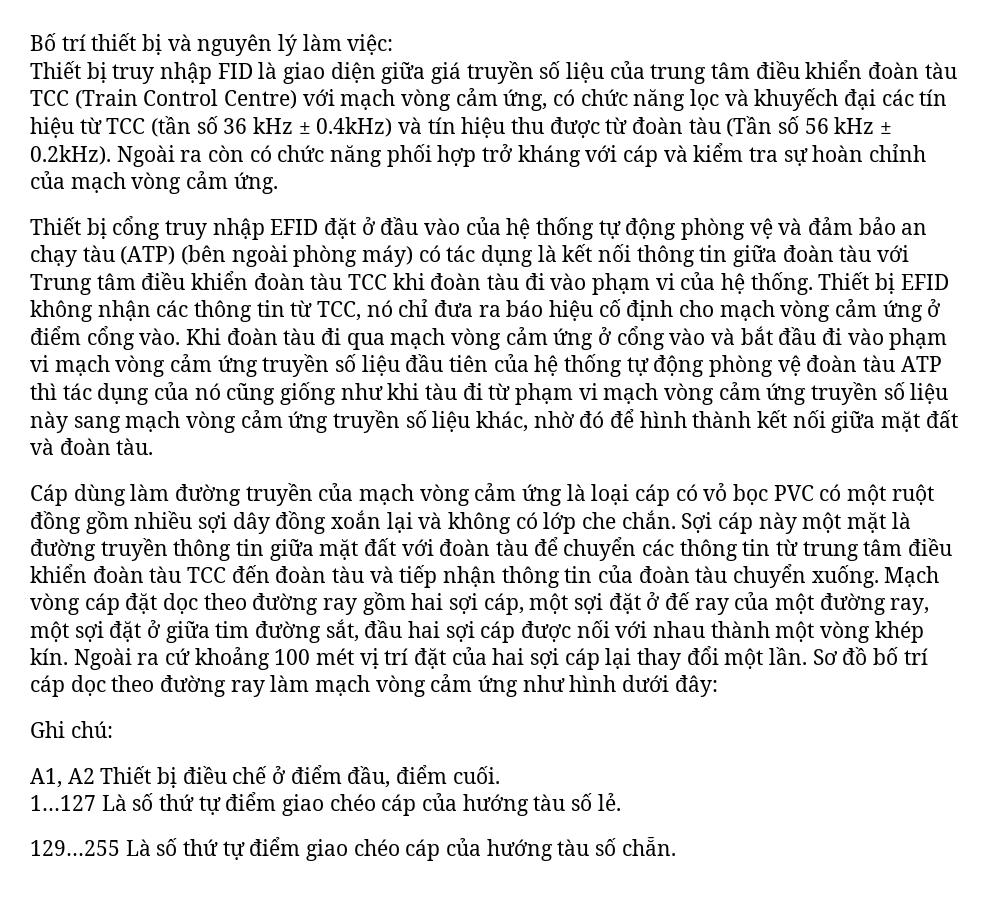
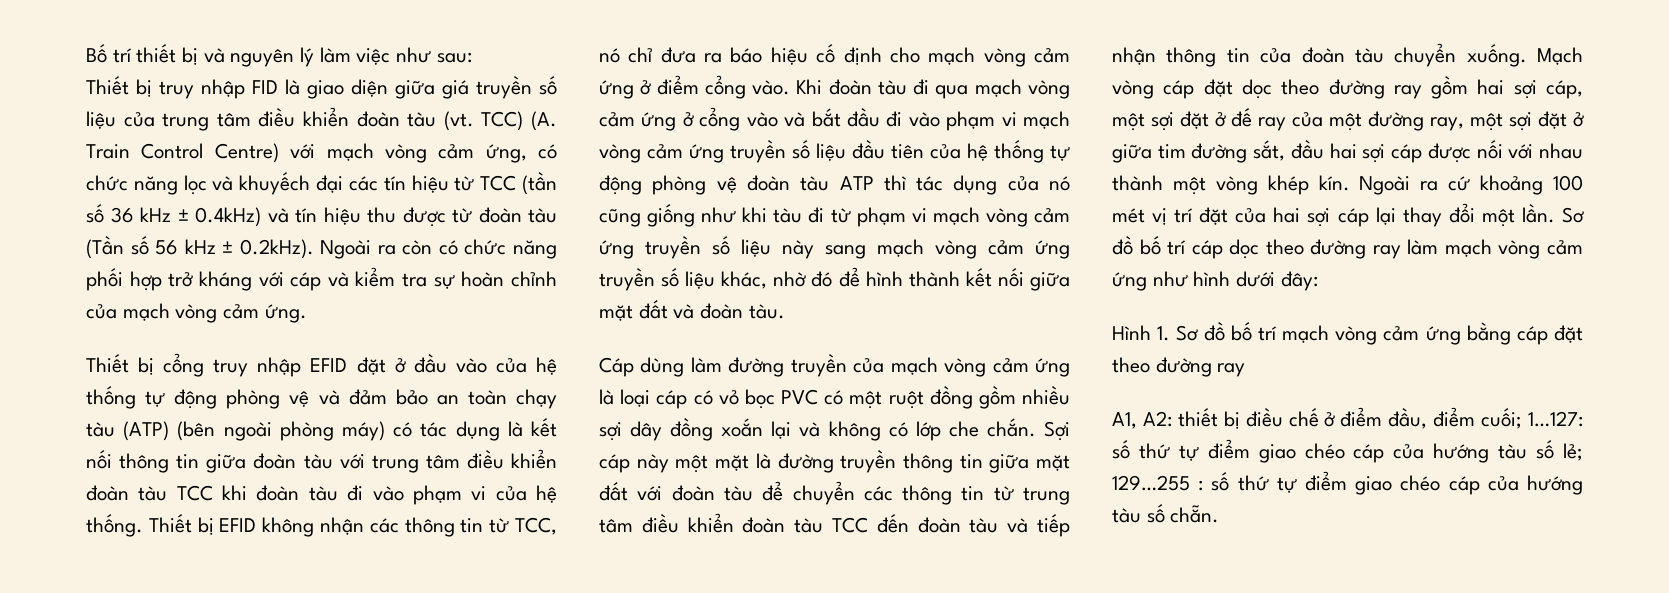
- Bố trí thiết bị và nguyên lý làm việc:
+ Bố trí thiết bị và nguyên lý làm việc như sau:
- Thiết bị truy nhập FID là giao diện giữa giá truyền số liệu của trung tâm điều khiển đoàn tàu TCC (Train Control Centre) với mạch vòng cảm ứng, có chức năng lọc và khuyếch đại các tín hiệu từ TCC (tần số 36 kHz ± 0.4kHz) và tín hiệu thu được từ đoàn tàu (Tần số 56 kHz ± 0.2kHz). Ngoài ra còn có chức năng phối hợp trở kháng với cáp và kiểm tra sự hoàn chỉnh của mạch vòng cảm ứng.
+ Thiết bị truy nhập FID là giao diện giữa giá truyền số liệu của trung tâm điều khiển đoàn tàu (vt. TCC) (A. Train Control Centre) với mạch vòng cảm ứng, có chức năng lọc và khuyếch đại các tín hiệu từ TCC (tần số 36 kHz ± 0.4kHz) và tín hiệu thu được từ đoàn tàu (Tần số 56 kHz ± 0.2kHz). Ngoài ra còn có chức năng phối hợp trở kháng với cáp và kiểm tra sự hoàn chỉnh của mạch vòng cảm ứng.
- Thiết bị cổng truy nhập EFID đặt ở đầu vào của hệ thống tự động phòng vệ và đảm bảo an chạy tàu (ATP) (bên ngoài phòng máy) có tác dụng là kết nối thông tin giữa đoàn tàu với Trung tâm điều khiển đoàn tàu TCC khi đoàn tàu đi vào phạm vi của hệ thống.
+ Thiết bị cổng truy nhập EFID đặt ở đầu vào của hệ thống tự động phòng vệ và đảm bảo an toàn chạy tàu (ATP) (bên ngoài phòng máy) có tác dụng là kết nối thông tin giữa đoàn tàu với trung tâm điều khiển đoàn tàu TCC khi đoàn tàu đi vào phạm vi của hệ thống.
- Ghi chú:
+ Hình 1. Sơ đồ bố trí mạch vòng cảm ứng bằng cáp đặt theo đường ray
- A1, A2 Thiết bị điều chế ở điểm đầu, điểm cuối.
- 1…127 Là số thứ tự điểm giao chéo cáp của hướng tàu số lẻ.
- 129…255 Là số thứ tự điểm giao chéo cáp của hướng tàu số chẵn.
+ A1, A2: thiết bị điều chế ở điểm đầu, điểm cuối; 1…127: số thứ tự điểm giao chéo cáp của hướng tàu số lẻ; 129…255 : số thứ tự điểm giao chéo cáp của hướng tàu số chẵn.

